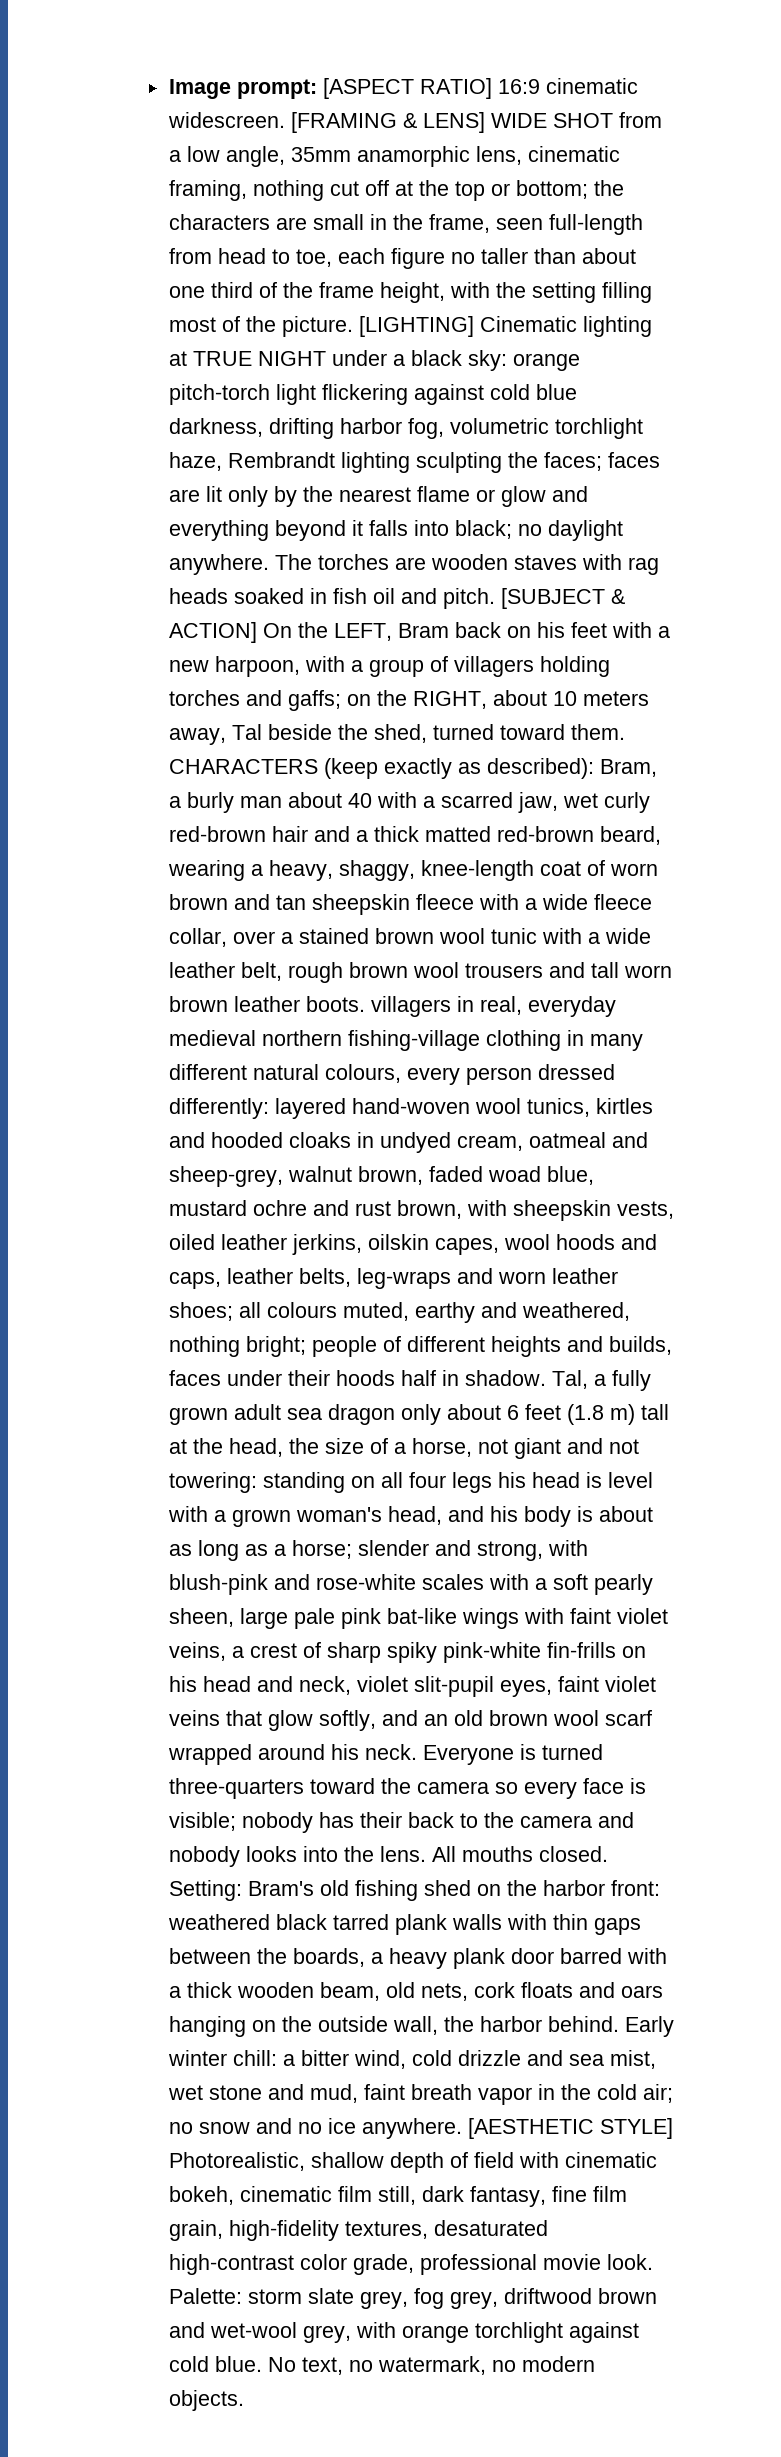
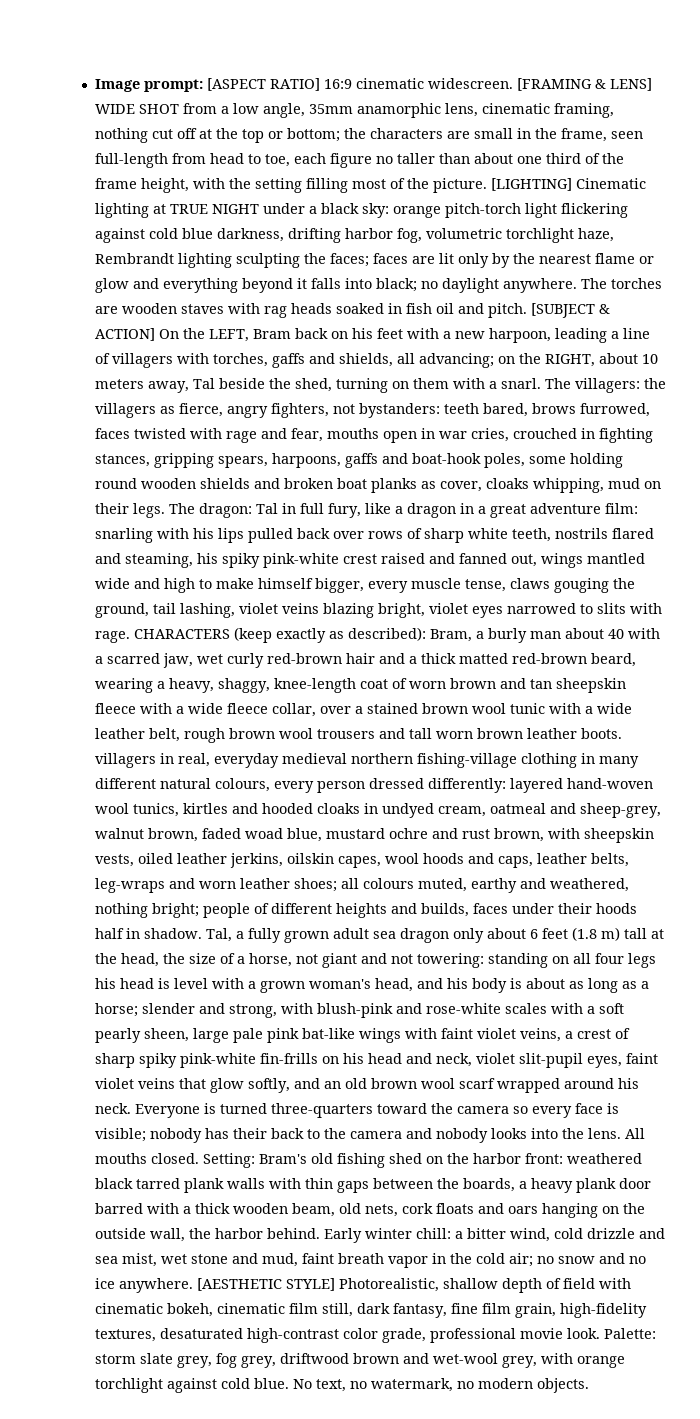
- [SUBJECT & ACTION] On the LEFT, Bram back on his feet with a new harpoon, with a group of villagers holding torches and gaffs; on the RIGHT, about 10 meters away, Tal beside the shed, turned toward them.
+ [SUBJECT & ACTION] On the LEFT, Bram back on his feet with a new harpoon, leading a line of villagers with torches, gaffs and shields, all advancing; on the RIGHT, about 10 meters away, Tal beside the shed, turning on them with a snarl. The villagers: the villagers as fierce, angry fighters, not bystanders: teeth bared, brows furrowed, faces twisted with rage and fear, mouths open in war cries, crouched in fighting stances, gripping spears, harpoons, gaffs and boat-hook poles, some holding round wooden shields and broken boat planks as cover, cloaks whipping, mud on their legs. The dragon: Tal in full fury, like a dragon in a great adventure film: snarling with his lips pulled back over rows of sharp white teeth, nostrils flared and steaming, his spiky pink-white crest raised and fanned out, wings mantled wide and high to make himself bigger, every muscle tense, claws gouging the ground, tail lashing, violet veins blazing bright, violet eyes narrowed to slits with rage.

